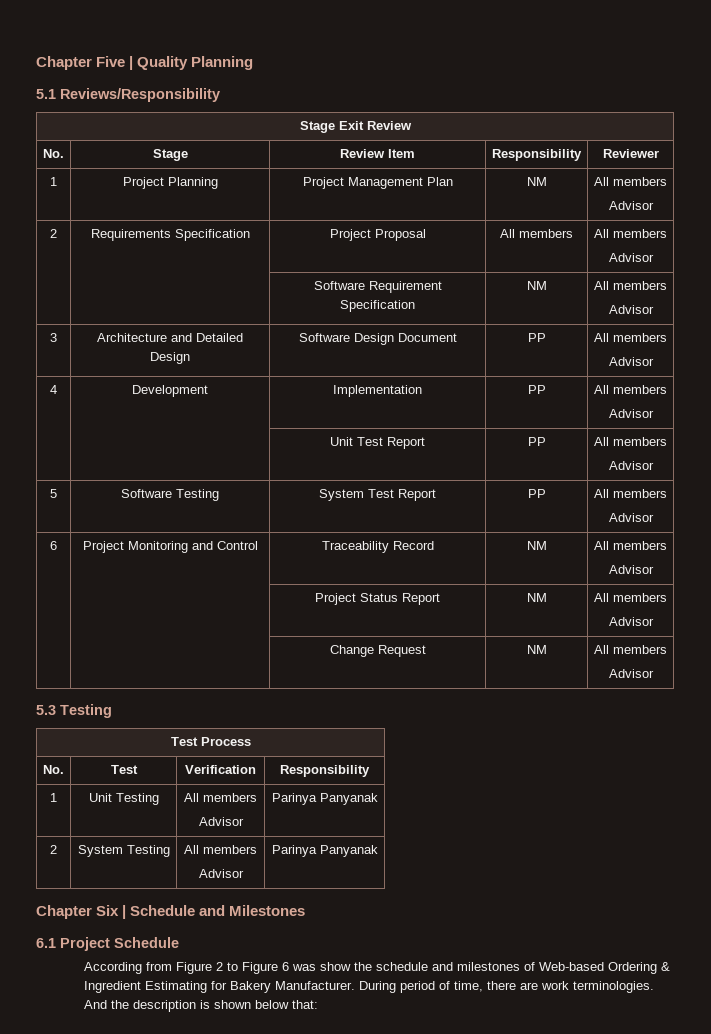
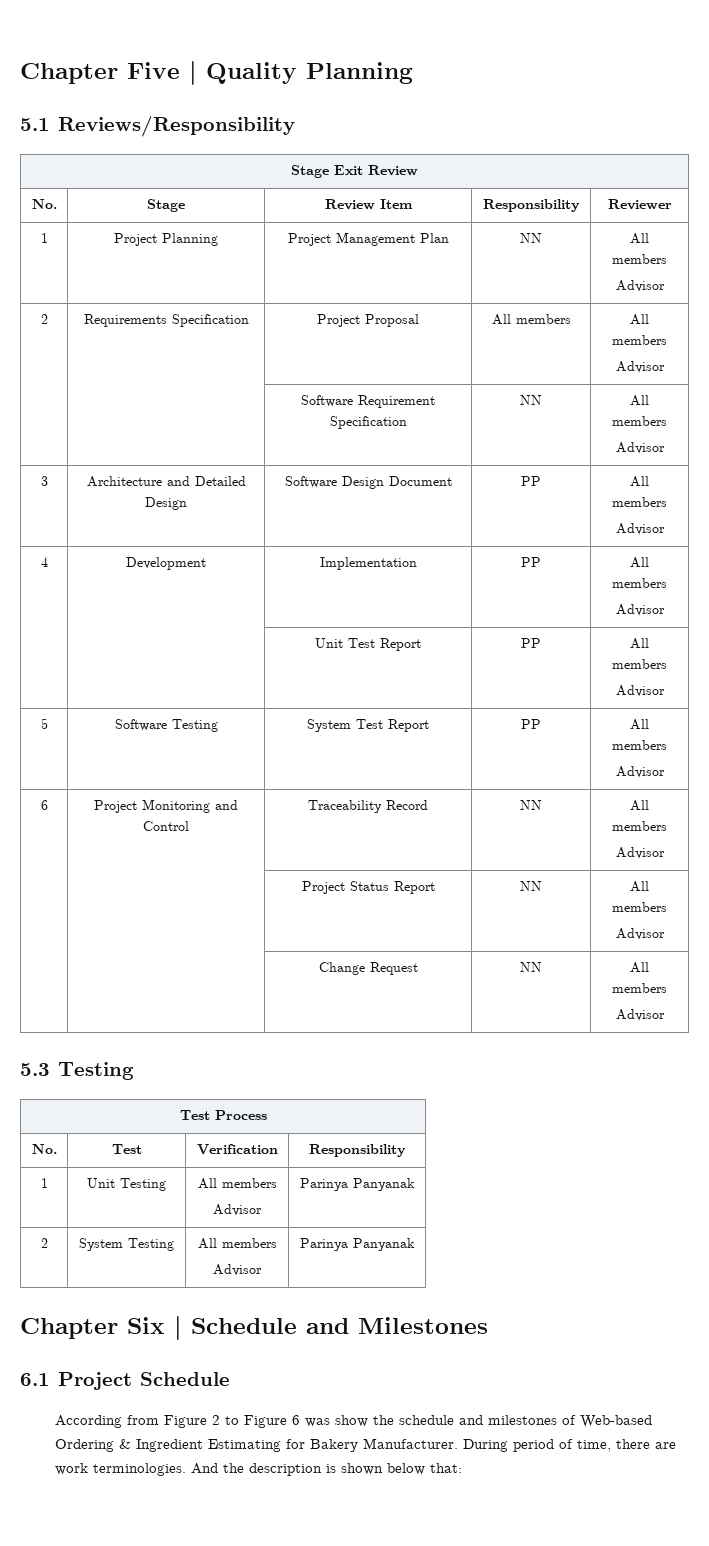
- 1 | Project Planning | Project Management Plan | NM | All members
+ 1 | Project Planning | Project Management Plan | NN | All members
- | | Software Requirement Specification | NM | All members
+ | | Software Requirement Specification | NN | All members
- 6 | Project Monitoring and Control | Traceability Record | NM | All members
+ 6 | Project Monitoring and Control | Traceability Record | NN | All members
- | | Project Status Report | NM | All members
+ | | Project Status Report | NN | All members
- | | Change Request | NM | All members
+ | | Change Request | NN | All members

